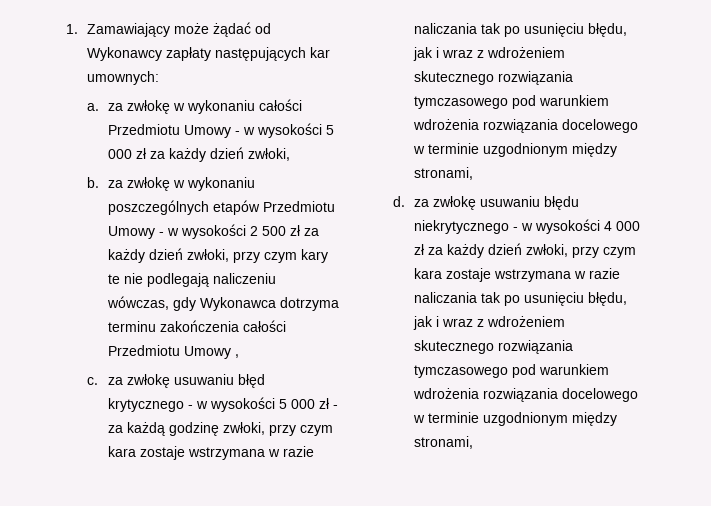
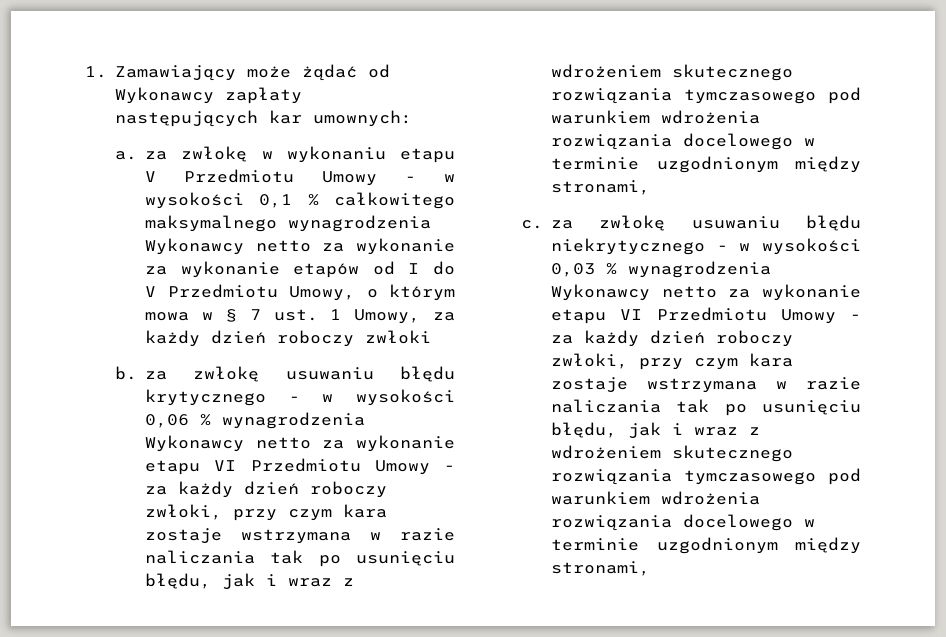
- a. za zwłokę w wykonaniu całości Przedmiotu Umowy - w wysokości 5 000 zł za każdy dzień zwłoki,
- b. za zwłokę w wykonaniu poszczególnych etapów Przedmiotu Umowy - w wysokości 2 500 zł za każdy dzień zwłoki, przy czym kary te nie podlegają naliczeniu wówczas, gdy Wykonawca dotrzyma terminu zakończenia całości Przedmiotu Umowy ,
- c. za zwłokę usuwaniu błęd krytycznego - w wysokości 5 000 zł - za każdą godzinę zwłoki, przy czym kara zostaje wstrzymana w razie naliczania tak po usunięciu błędu, jak i wraz z wdrożeniem skutecznego rozwiązania tymczasowego pod warunkiem wdrożenia rozwiązania docelowego w terminie uzgodnionym między stronami,
+ a. za zwłokę w wykonaniu etapu V Przedmiotu Umowy - w wysokości 0,1 % całkowitego maksymalnego wynagrodzenia Wykonawcy netto za wykonanie za wykonanie etapów od I do V Przedmiotu Umowy, o którym mowa w § 7 ust. 1 Umowy, za każdy dzień roboczy zwłoki
+ b. za zwłokę usuwaniu błędu krytycznego - w wysokości 0,06 % wynagrodzenia Wykonawcy netto za wykonanie etapu VI Przedmiotu Umowy - za każdy dzień roboczy zwłoki, przy czym kara zostaje wstrzymana w razie naliczania tak po usunięciu błędu, jak i wraz z wdrożeniem skutecznego rozwiązania tymczasowego pod warunkiem wdrożenia rozwiązania docelowego w terminie uzgodnionym między stronami,
- d. za zwłokę usuwaniu błędu niekrytycznego - w wysokości 4 000 zł za każdy dzień zwłoki, przy czym kara zostaje wstrzymana w razie naliczania tak po usunięciu błędu, jak i wraz z wdrożeniem skutecznego rozwiązania tymczasowego pod warunkiem wdrożenia rozwiązania docelowego w terminie uzgodnionym między stronami,
+ c. za zwłokę usuwaniu błędu niekrytycznego - w wysokości 0,03 % wynagrodzenia Wykonawcy netto za wykonanie etapu VI Przedmiotu Umowy - za każdy dzień roboczy zwłoki, przy czym kara zostaje wstrzymana w razie naliczania tak po usunięciu błędu, jak i wraz z wdrożeniem skutecznego rozwiązania tymczasowego pod warunkiem wdrożenia rozwiązania docelowego w terminie uzgodnionym między stronami,

